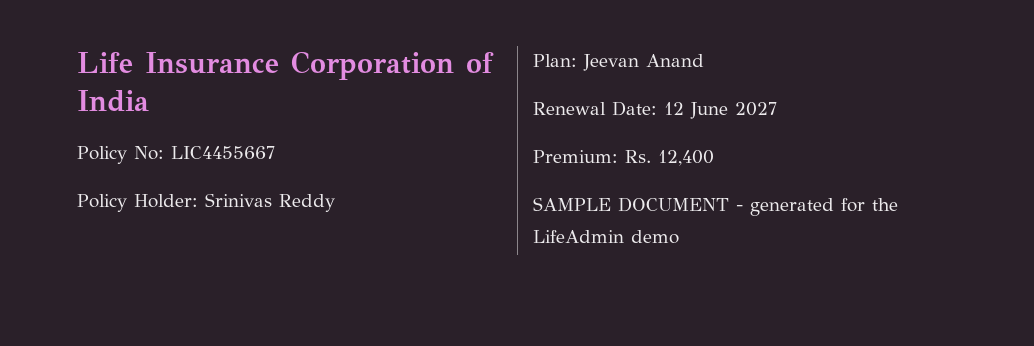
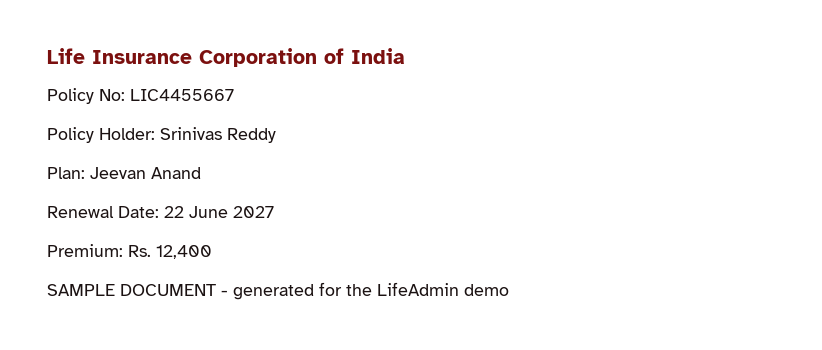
- Renewal Date: 12 June 2027
+ Renewal Date: 22 June 2027

